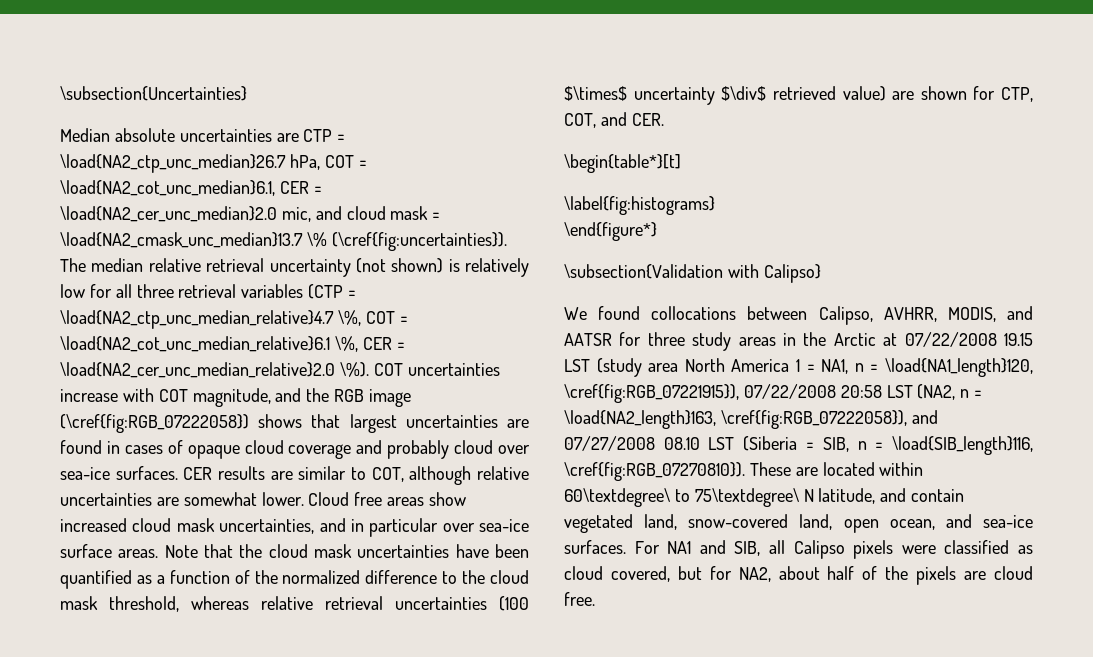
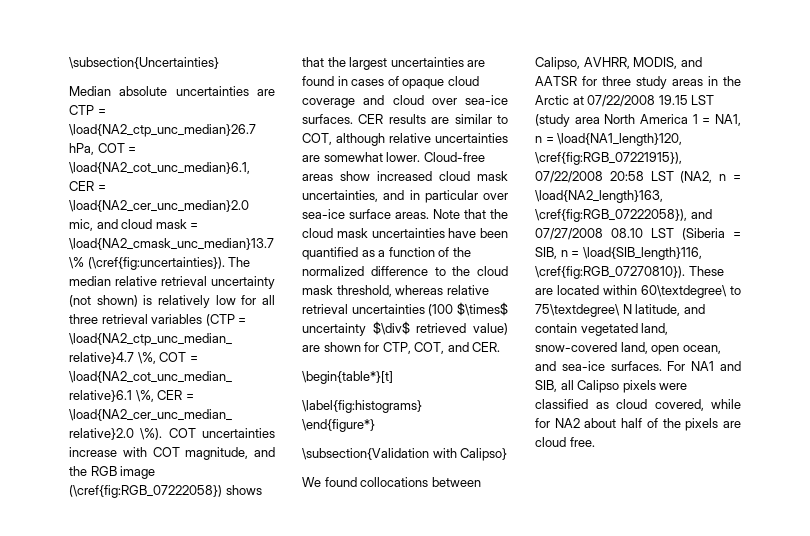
- COT uncertainties increase with COT magnitude, and the RGB image (\cref{fig:RGB_07222058}) shows that largest uncertainties are found in cases of opaque cloud coverage and probably cloud over sea-ice surfaces.
+ COT uncertainties increase with COT magnitude, and the RGB image (\cref{fig:RGB_07222058}) shows that the largest uncertainties are found in cases of opaque cloud coverage and cloud over sea-ice surfaces.
- Cloud free areas show increased cloud mask uncertainties, and in particular over sea-ice surface areas.
+ Cloud-free areas show increased cloud mask uncertainties, and in particular over sea-ice surface areas.
- For NA1 and SIB, all Calipso pixels were classified as cloud covered, but for NA2, about half of the pixels are cloud free.
+ For NA1 and SIB, all Calipso pixels were classified as cloud covered, while for NA2 about half of the pixels are cloud free.

